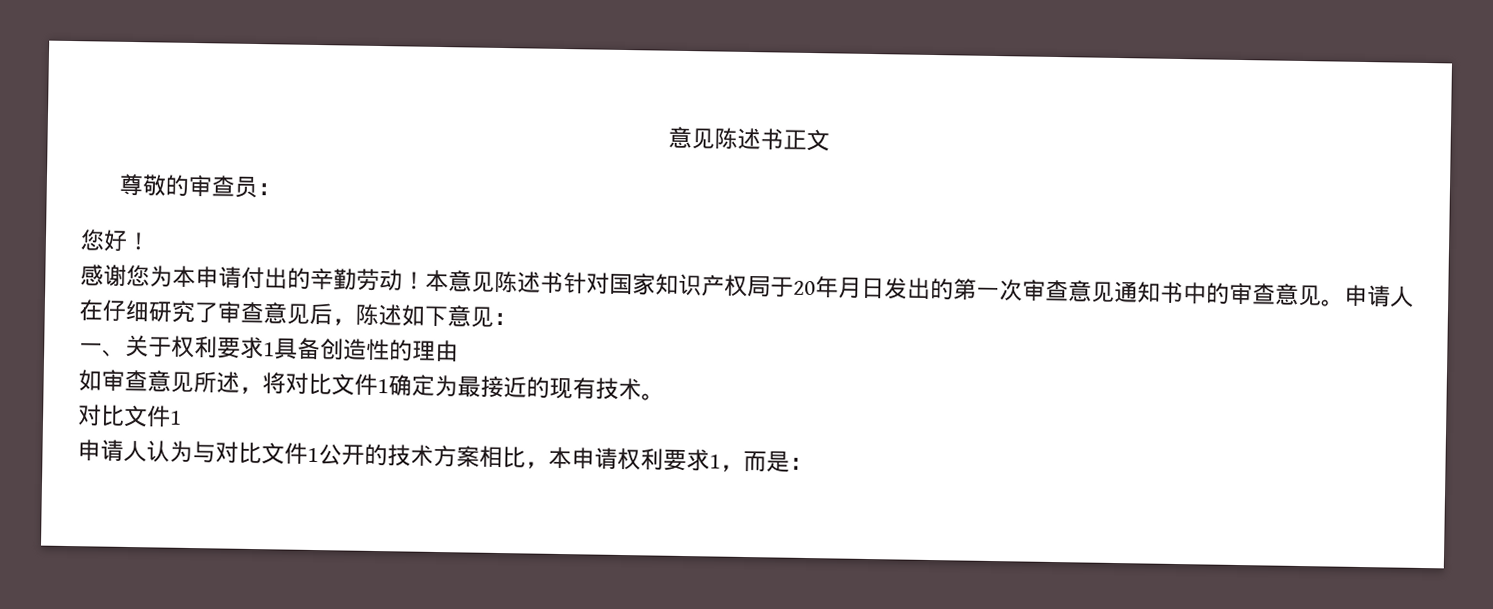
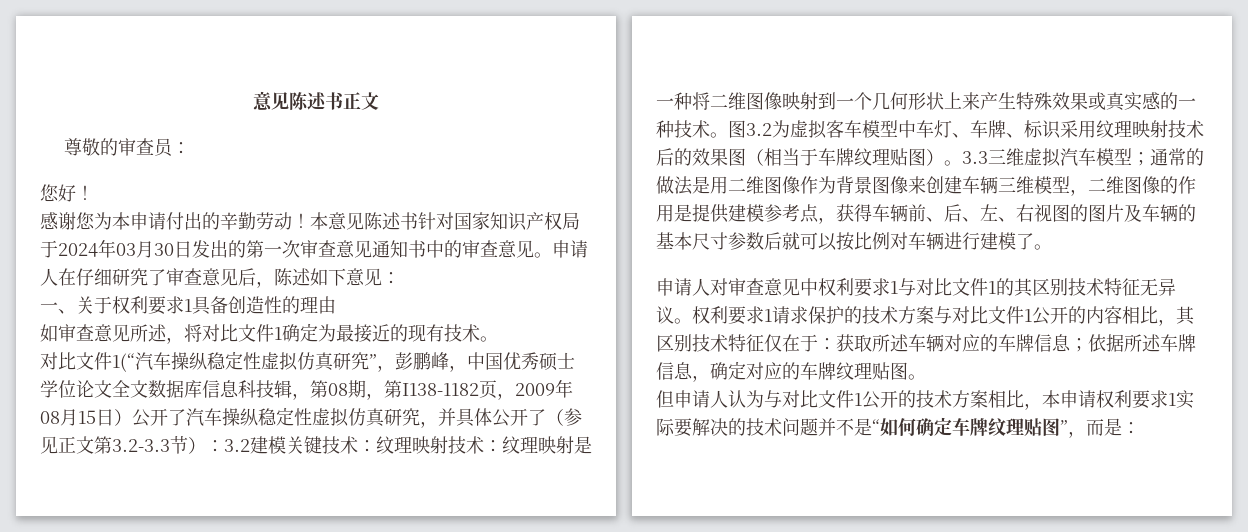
- 本意见陈述书针对国家知识产权局于20年月日发出的第一次审查意见通知书中的审查意见。
+ 本意见陈述书针对国家知识产权局于2024年03月30日发出的第一次审查意见通知书中的审查意见。
  如审查意见所述，将对比文件1确定为最接近的现有技术。
- 对比文件1
- 申请人认为与对比文件1公开的技术方案相比，本申请权利要求1，而是：
+ 对比文件1(“汽车操纵稳定性虚拟仿真研究”，彭鹏峰，中国优秀硕士学位论文全文数据库信息科技辑，第08期，第I138-1182页，2009年08月15日）公开了汽车操纵稳定性虚拟仿真研究，并具体公开了（参见正文第3.2-3.3节）：3.2建模关键技术：纹理映射技术：纹理映射是一种将二维图像映射到一个几何形状上来产生特殊效果或真实感的一种技术。图3.2为虚拟客车模型中车灯、车牌、标识采用纹理映射技术后的效果图（相当于车牌纹理贴图）。3.3三维虚拟汽车模型；通常的做法是用二维图像作为背景图像来创建车辆三维模型，二维图像的作用是提供建模参考点，获得车辆前、后、左、右视图的图片及车辆的基本尺寸参数后就可以按比例对车辆进行建模了。
+ 申请人对审查意见中权利要求1与对比文件1的其区别技术特征无异议。权利要求1请求保护的技术方案与对比文件1公开的内容相比，其区别技术特征仅在于：获取所述车辆对应的车牌信息；依据所述车牌信息，确定对应的车牌纹理贴图。
+ 但申请人认为与对比文件1公开的技术方案相比，本申请权利要求1实际要解决的技术问题并不是“如何确定车牌纹理贴图”，而是：

